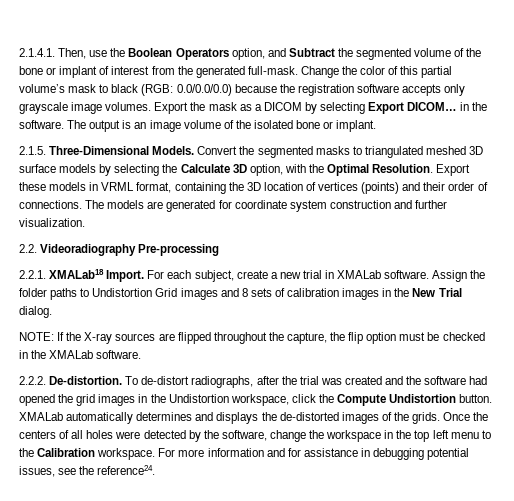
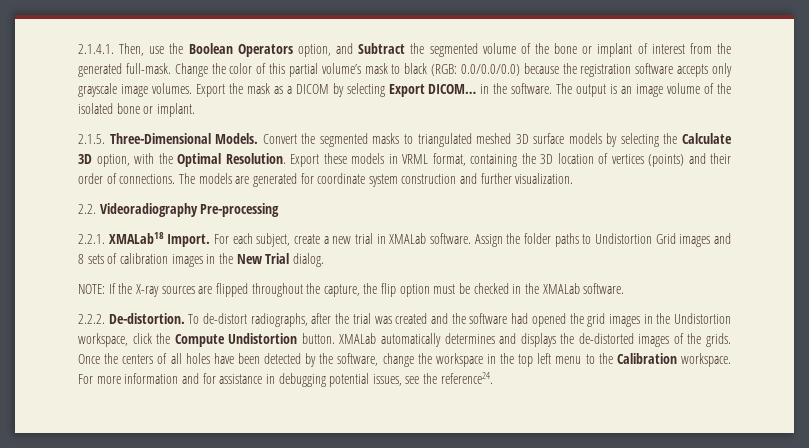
- Once the centers of all holes were detected by the software, change the workspace in the top left menu to the Calibration workspace.
+ Once the centers of all holes have been detected by the software, change the workspace in the top left menu to the Calibration workspace.

